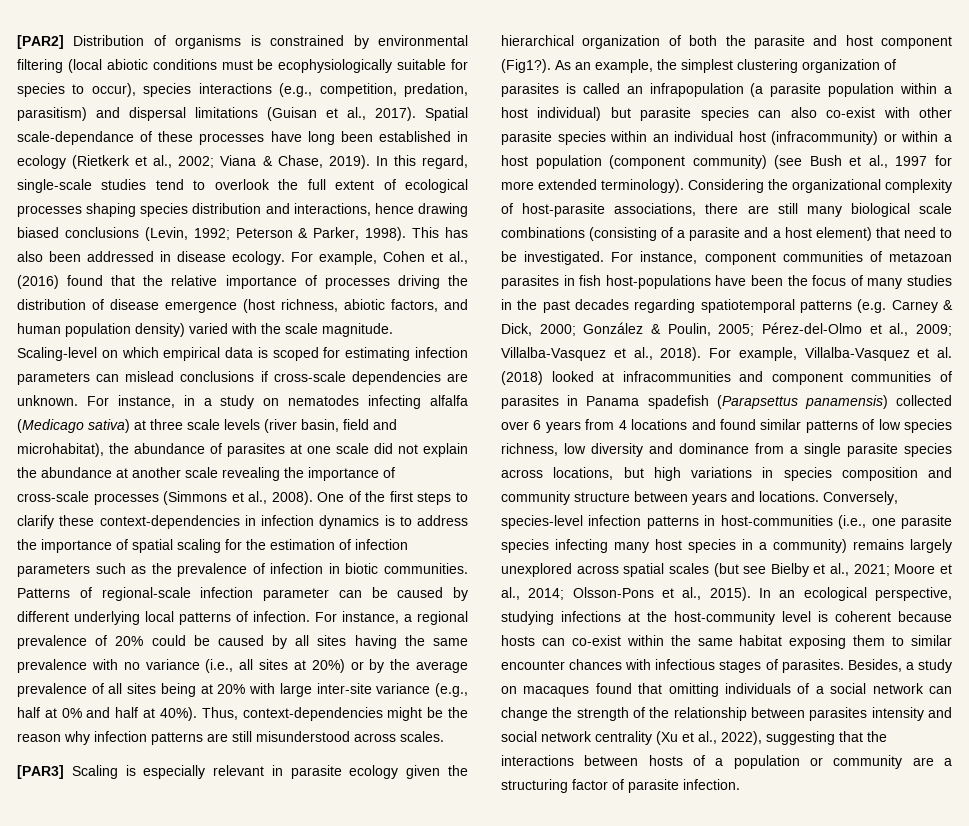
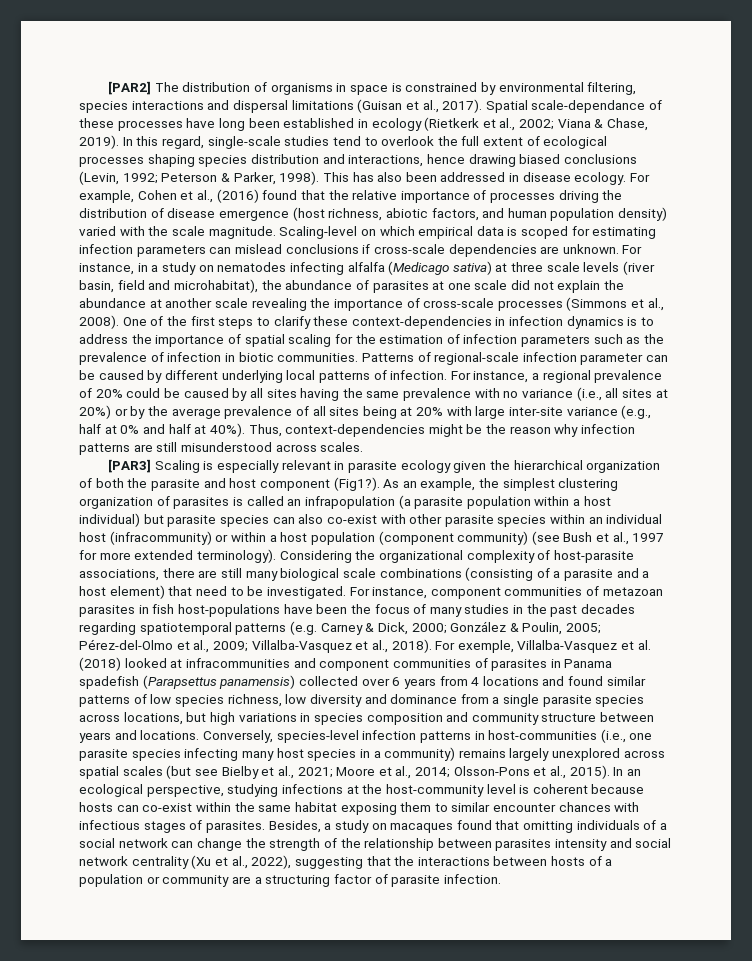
- [PAR2] Distribution of organisms is constrained by environmental filtering (local abiotic conditions must be ecophysiologically suitable for species to occur), species interactions (e.g., competition, predation, parasitism) and dispersal limitations (Guisan et al., 2017).
+ [PAR2] The distribution of organisms in space is constrained by environmental filtering, species interactions and dispersal limitations (Guisan et al., 2017).
- For example, Villalba-Vasquez et al. (2018) looked at infracommunities and component communities of parasites in Panama spadefish (Parapsettus panamensis) collected over 6 years from 4 locations and found similar patterns of low species richness, low diversity and dominance from a single parasite species across locations, but high variations in species composition and community structure between years and locations.
+ For exemple, Villalba-Vasquez et al. (2018) looked at infracommunities and component communities of parasites in Panama spadefish (Parapsettus panamensis) collected over 6 years from 4 locations and found similar patterns of low species richness, low diversity and dominance from a single parasite species across locations, but high variations in species composition and community structure between years and locations.

